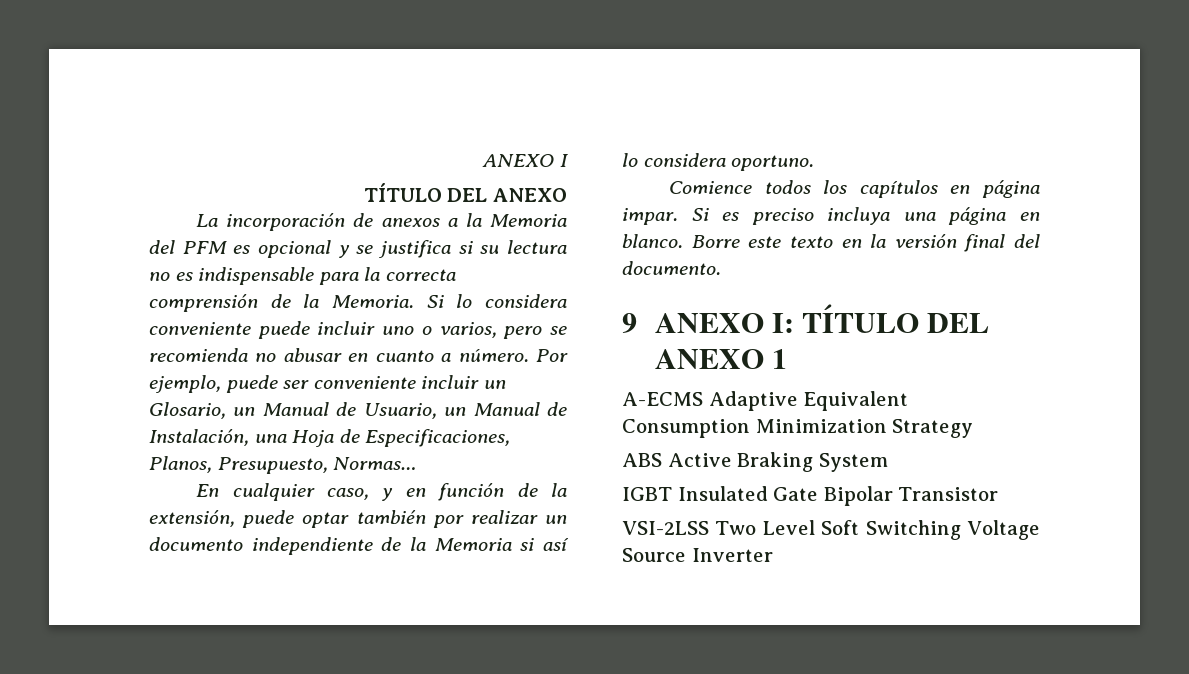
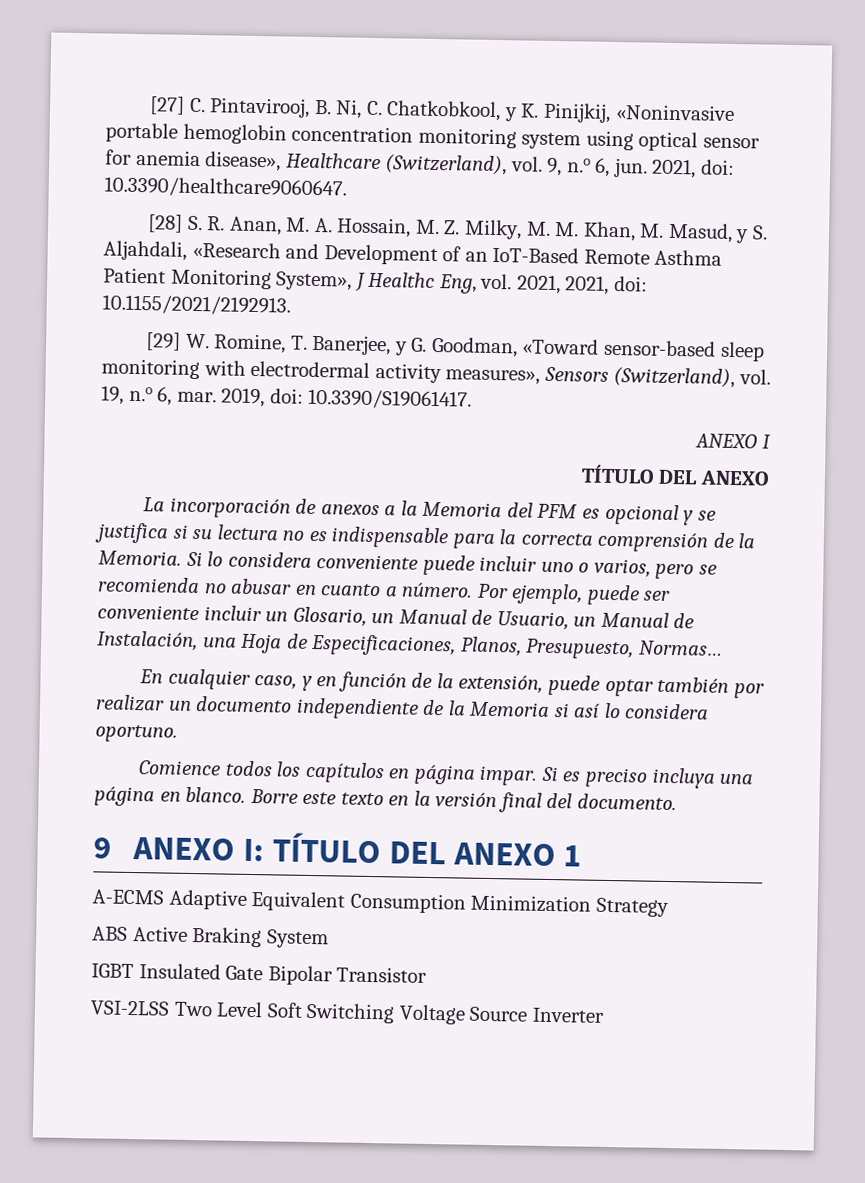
+ [27] C. Pintavirooj, B. Ni, C. Chatkobkool, y K. Pinijkij, «Noninvasive portable hemoglobin concentration monitoring system using optical sensor for anemia disease», Healthcare (Switzerland), vol. 9, n.o 6, jun. 2021, doi: 10.3390/healthcare9060647.
+ [28] S. R. Anan, M. A. Hossain, M. Z. Milky, M. M. Khan, M. Masud, y S. Aljahdali, «Research and Development of an IoT-Based Remote Asthma Patient Monitoring System», J Healthc Eng, vol. 2021, 2021, doi: 10.1155/2021/2192913.
+ [29] W. Romine, T. Banerjee, y G. Goodman, «Toward sensor-based sleep monitoring with electrodermal activity measures», Sensors (Switzerland), vol. 19, n.o 6, mar. 2019, doi: 10.3390/S19061417.

